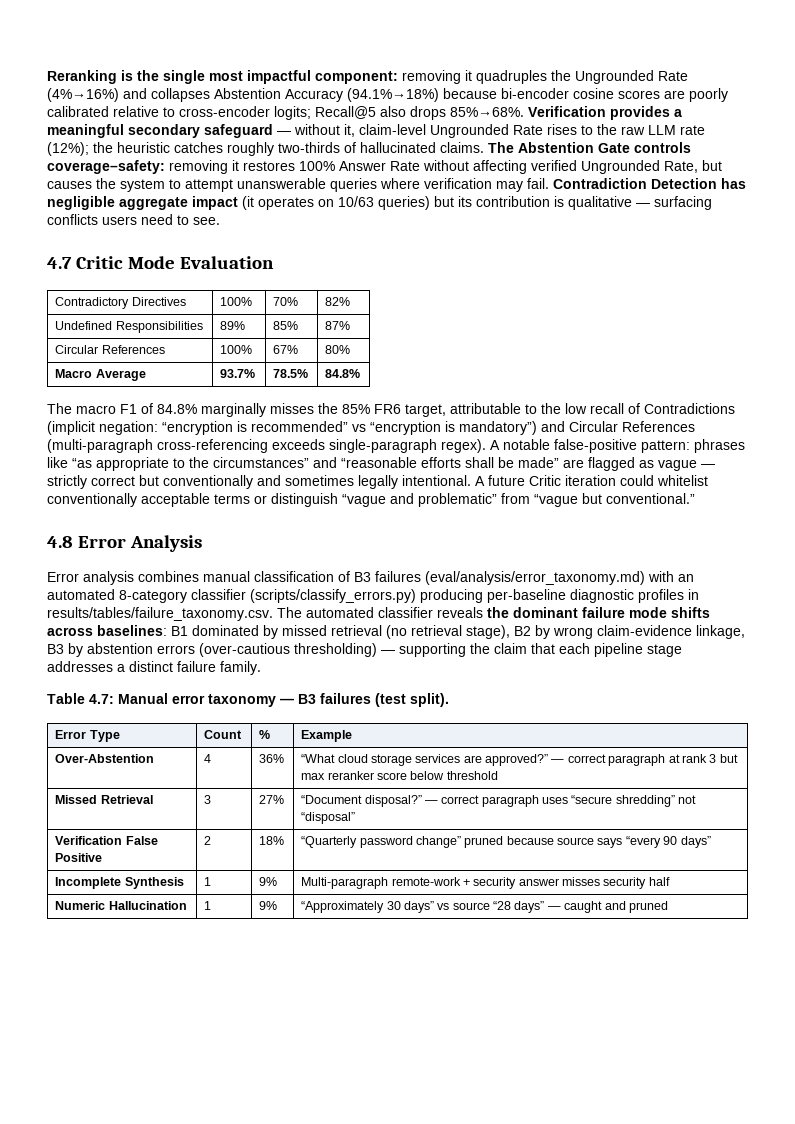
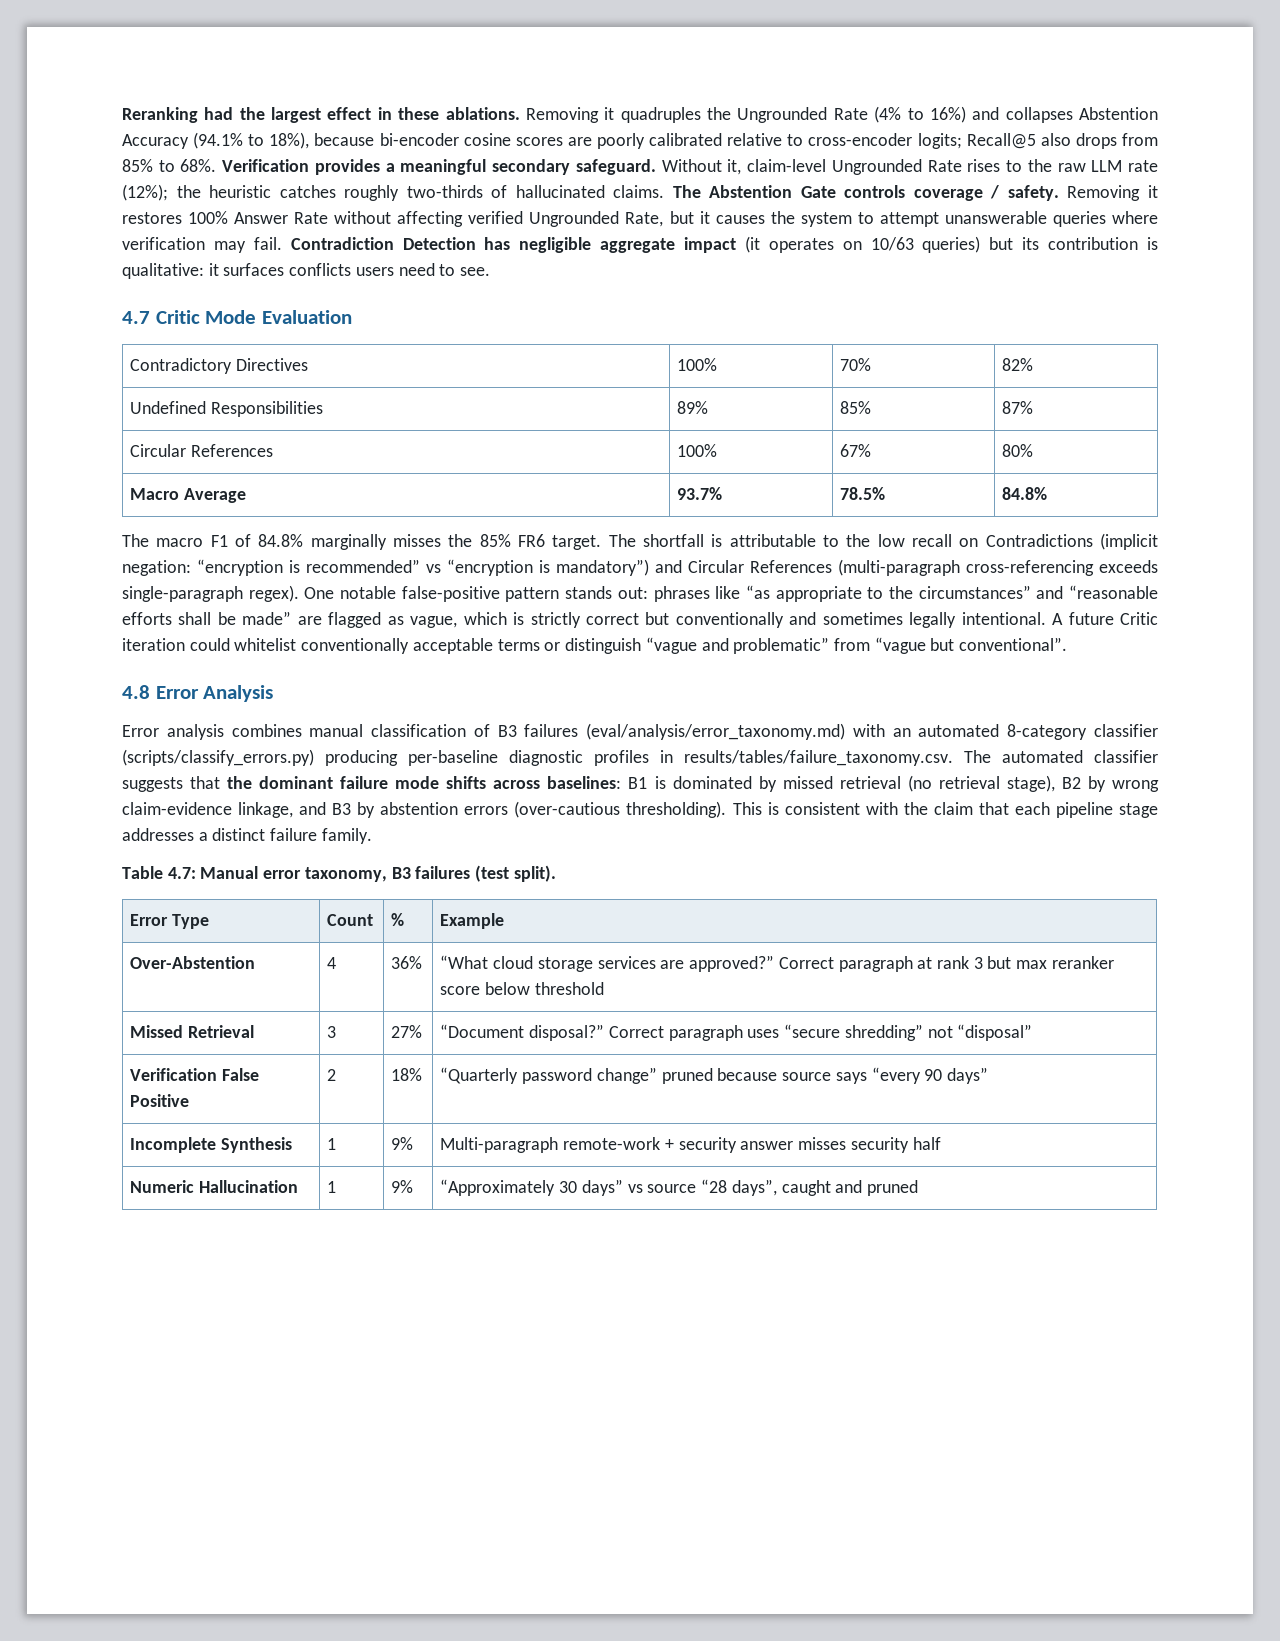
- Reranking is the single most impactful component: removing it quadruples the Ungrounded Rate (4%→16%) and collapses Abstention Accuracy (94.1%→18%) because bi-encoder cosine scores are poorly calibrated relative to cross-encoder logits; Recall@5 also drops 85%→68%.
+ Reranking had the largest effect in these ablations. Removing it quadruples the Ungrounded Rate (4% to 16%) and collapses Abstention Accuracy (94.1% to 18%), because bi-encoder cosine scores are poorly calibrated relative to cross-encoder logits; Recall@5 also drops from 85% to 68%.
- Verification provides a meaningful secondary safeguard — without it, claim-level Ungrounded Rate rises to the raw LLM rate (12%); the heuristic catches roughly two-thirds of hallucinated claims.
+ Verification provides a meaningful secondary safeguard. Without it, claim-level Ungrounded Rate rises to the raw LLM rate (12%); the heuristic catches roughly two-thirds of hallucinated claims.
- The Abstention Gate controls coverage–safety: removing it restores 100% Answer Rate without affecting verified Ungrounded Rate, but causes the system to attempt unanswerable queries where verification may fail.
+ The Abstention Gate controls coverage / safety. Removing it restores 100% Answer Rate without affecting verified Ungrounded Rate, but it causes the system to attempt unanswerable queries where verification may fail.
- Contradiction Detection has negligible aggregate impact (it operates on 10/63 queries) but its contribution is qualitative — surfacing conflicts users need to see.
+ Contradiction Detection has negligible aggregate impact (it operates on 10/63 queries) but its contribution is qualitative: it surfaces conflicts users need to see.
- The macro F1 of 84.8% marginally misses the 85% FR6 target, attributable to the low recall of Contradictions (implicit negation: “encryption is recommended” vs “encryption is mandatory”) and Circular References (multi-paragraph cross-referencing exceeds single-paragraph regex).
+ The macro F1 of 84.8% marginally misses the 85% FR6 target. The shortfall is attributable to the low recall on Contradictions (implicit negation: “encryption is recommended” vs “encryption is mandatory”) and Circular References (multi-paragraph cross-referencing exceeds single-paragraph regex).
- A notable false-positive pattern: phrases like “as appropriate to the circumstances” and “reasonable efforts shall be made” are flagged as vague — strictly correct but conventionally and sometimes legally intentional.
+ One notable false-positive pattern stands out: phrases like “as appropriate to the circumstances” and “reasonable efforts shall be made” are flagged as vague, which is strictly correct but conventionally and sometimes legally intentional.
- A future Critic iteration could whitelist conventionally acceptable terms or distinguish “vague and problematic” from “vague but conventional.”
+ A future Critic iteration could whitelist conventionally acceptable terms or distinguish “vague and problematic” from “vague but conventional”.
- Error analysis combines manual classification of B3 failures (eval/analysis/error_taxonomy.md) with an automated 8-category classifier (scripts/classify_errors.py) producing per-baseline diagnostic profiles in results/tables/failure_taxonomy.csv. The automated classifier reveals the dominant failure mode shifts across baselines: B1 dominated by missed retrieval (no retrieval stage), B2 by wrong claim-evidence linkage, B3 by abstention errors (over-cautious thresholding) — supporting the claim that each pipeline stage addresses a distinct failure family.
+ Error analysis combines manual classification of B3 failures (eval/analysis/error_taxonomy.md) with an automated 8-category classifier (scripts/classify_errors.py) producing per-baseline diagnostic profiles in results/tables/failure_taxonomy.csv. The automated classifier suggests that the dominant failure mode shifts across baselines: B1 is dominated by missed retrieval (no retrieval stage), B2 by wrong claim-evidence linkage, and B3 by abstention errors (over-cautious thresholding). This is consistent with the claim that each pipeline stage addresses a distinct failure family.
- Table 4.7: Manual error taxonomy — B3 failures (test split).
+ Table 4.7: Manual error taxonomy, B3 failures (test split).
- Over-Abstention | 4 | 36% | “What cloud storage services are approved?” — correct paragraph at rank 3 but max reranker score below threshold
+ Over-Abstention | 4 | 36% | “What cloud storage services are approved?” Correct paragraph at rank 3 but max reranker score below threshold
- Missed Retrieval | 3 | 27% | “Document disposal?” — correct paragraph uses “secure shredding” not “disposal”
+ Missed Retrieval | 3 | 27% | “Document disposal?” Correct paragraph uses “secure shredding” not “disposal”
- Numeric Hallucination | 1 | 9% | “Approximately 30 days” vs source “28 days” — caught and pruned
+ Numeric Hallucination | 1 | 9% | “Approximately 30 days” vs source “28 days”, caught and pruned

